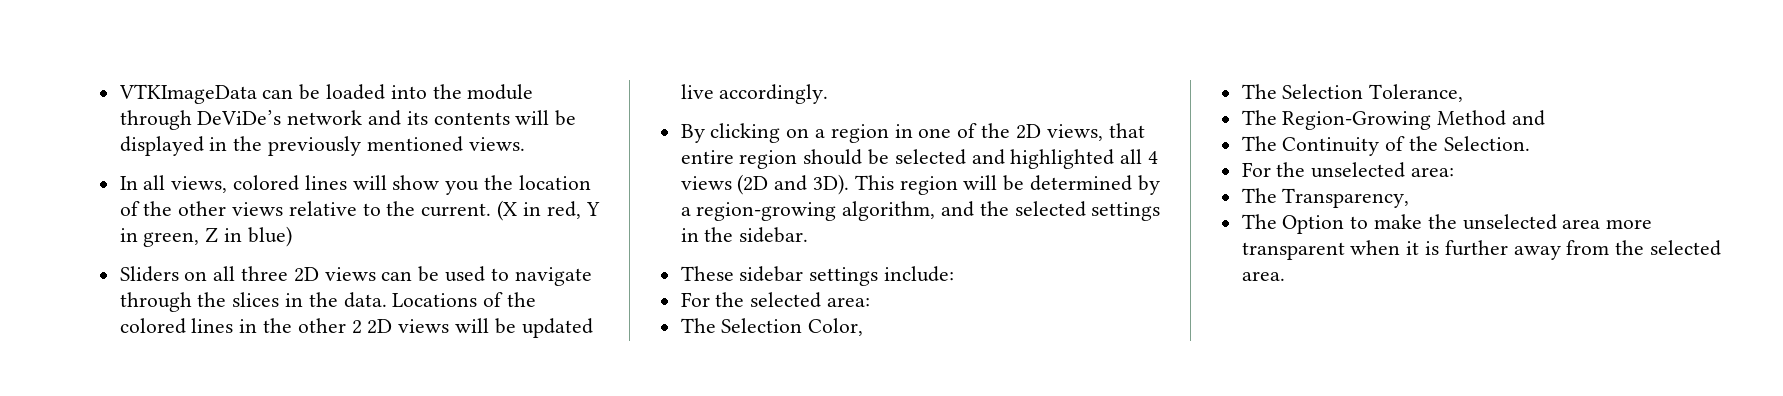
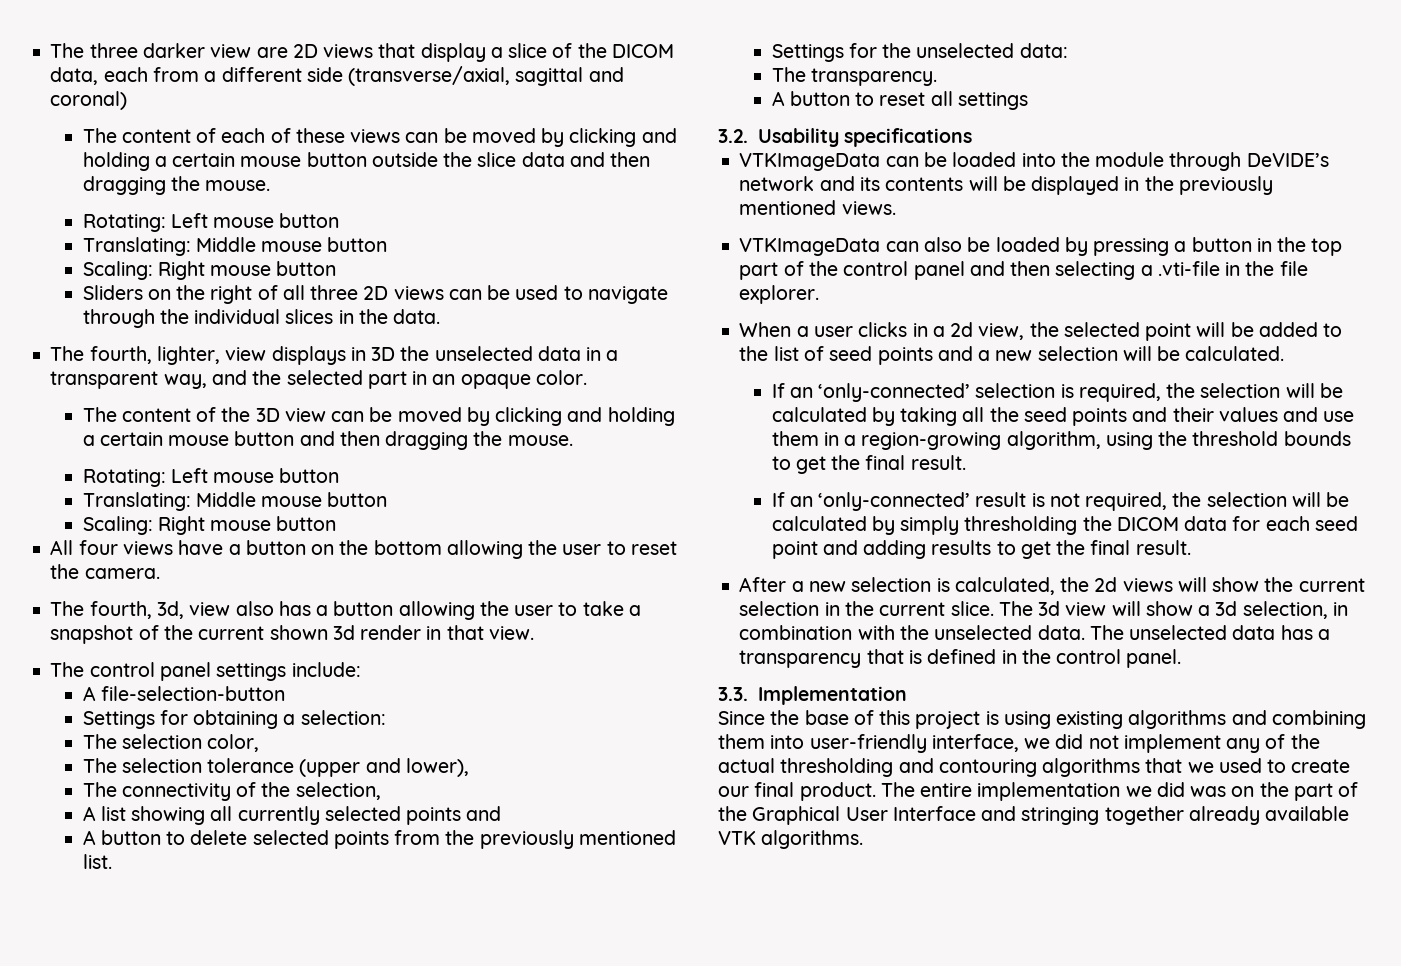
+ The three darker view are 2D views that display a slice of the DICOM data, each from a different side (transverse/axial, sagittal and coronal)
+ The content of each of these views can be moved by clicking and holding a certain mouse button outside the slice data and then dragging the mouse.
+ Rotating: Left mouse button
+ Translating: Middle mouse button
+ Scaling: Right mouse button
+ Sliders on the right of all three 2D views can be used to navigate through the individual slices in the data.
+ The fourth, lighter, view displays in 3D the unselected data in a transparent way, and the selected part in an opaque color.
+ The content of the 3D view can be moved by clicking and holding a certain mouse button and then dragging the mouse.
+ Rotating: Left mouse button
+ Translating: Middle mouse button
+ Scaling: Right mouse button
+ All four views have a button on the bottom allowing the user to reset the camera.
+ The fourth, 3d, view also has a button allowing the user to take a snapshot of the current shown 3d render in that view.
+ The control panel settings include:
+ A file-selection-button
+ Settings for obtaining a selection:
+ The selection color,
+ The selection tolerance (upper and lower),
+ The connectivity of the selection,
+ A list showing all currently selected points and
+ A button to delete selected points from the previously mentioned list.
+ Settings for the unselected data:
+ The transparency.
+ A button to reset all settings
+ 3.2. Usability specifications
- VTKImageData can be loaded into the module through DeViDe’s network and its contents will be displayed in the previously mentioned views.
+ VTKImageData can be loaded into the module through DeVIDE’s network and its contents will be displayed in the previously mentioned views.
- In all views, colored lines will show you the location of the other views relative to the current. (X in red, Y in green, Z in blue)
- Sliders on all three 2D views can be used to navigate through the slices in the data. Locations of the colored lines in the other 2 2D views will be updated live accordingly.
- By clicking on a region in one of the 2D views, that entire region should be selected and highlighted all 4 views (2D and 3D). This region will be determined by a region-growing algorithm, and the selected settings in the sidebar.
- These sidebar settings include:
- For the selected area:
- The Selection Color,
- The Selection Tolerance,
- The Region-Growing Method and
- The Continuity of the Selection.
- For the unselected area:
- The Transparency,
- The Option to make the unselected area more transparent when it is further away from the selected area.
+ VTKImageData can also be loaded by pressing a button in the top part of the control panel and then selecting a .vti-file in the file explorer.
+ When a user clicks in a 2d view, the selected point will be added to the list of seed points and a new selection will be calculated.
+ If an ‘only-connected’ selection is required, the selection will be calculated by taking all the seed points and their values and use them in a region-growing algorithm, using the threshold bounds to get the final result.
+ If an ‘only-connected’ result is not required, the selection will be calculated by simply thresholding the DICOM data for each seed point and adding results to get the final result.
+ After a new selection is calculated, the 2d views will show the current selection in the current slice. The 3d view will show a 3d selection, in combination with the unselected data. The unselected data has a transparency that is defined in the control panel.
+ 3.3. Implementation
+ Since the base of this project is using existing algorithms and combining them into user-friendly interface, we did not implement any of the actual thresholding and contouring algorithms that we used to create our final product. The entire implementation we did was on the part of the Graphical User Interface and stringing together already available VTK algorithms.

